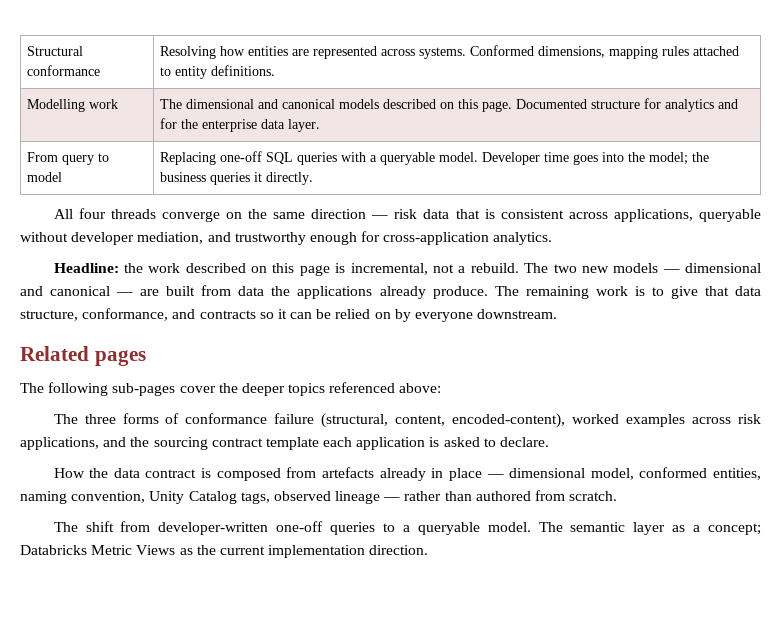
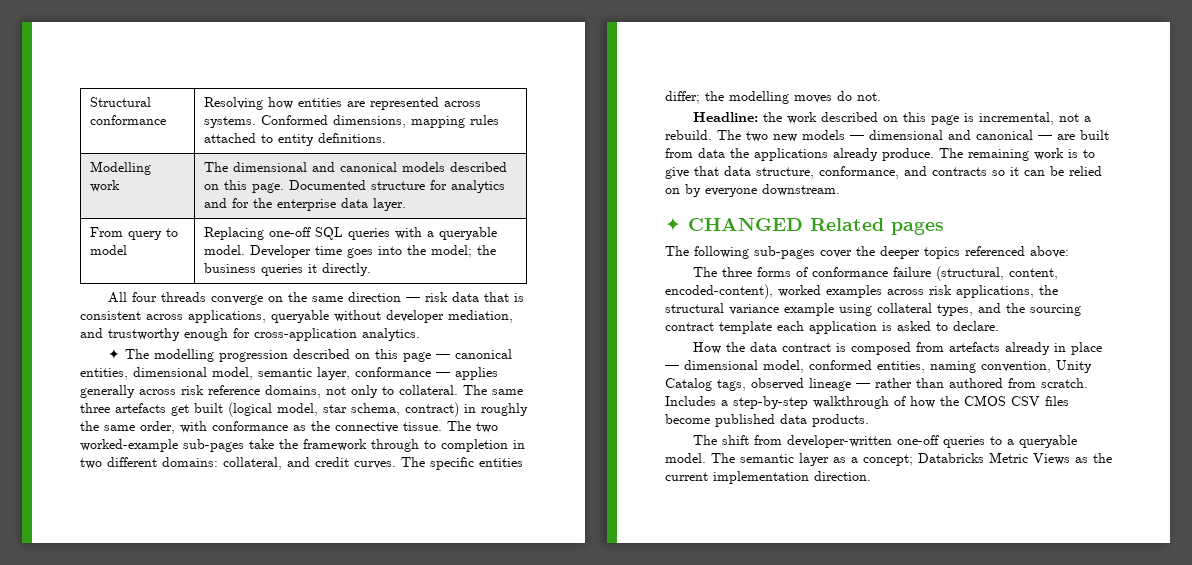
+ ✦ The modelling progression described on this page — canonical entities, dimensional model, semantic layer, conformance — applies generally across risk reference domains, not only to collateral. The same three artefacts get built (logical model, star schema, contract) in roughly the same order, with conformance as the connective tissue. The two worked-example sub-pages take the framework through to completion in two different domains: collateral, and credit curves. The specific entities differ; the modelling moves do not.
- Related pages
+ ✦ CHANGED Related pages
- The three forms of conformance failure (structural, content, encoded-content), worked examples across risk applications, and the sourcing contract template each application is asked to declare.
+ The three forms of conformance failure (structural, content, encoded-content), worked examples across risk applications, the structural variance example using collateral types, and the sourcing contract template each application is asked to declare.
+ Includes a step-by-step walkthrough of how the CMOS CSV files become published data products.

